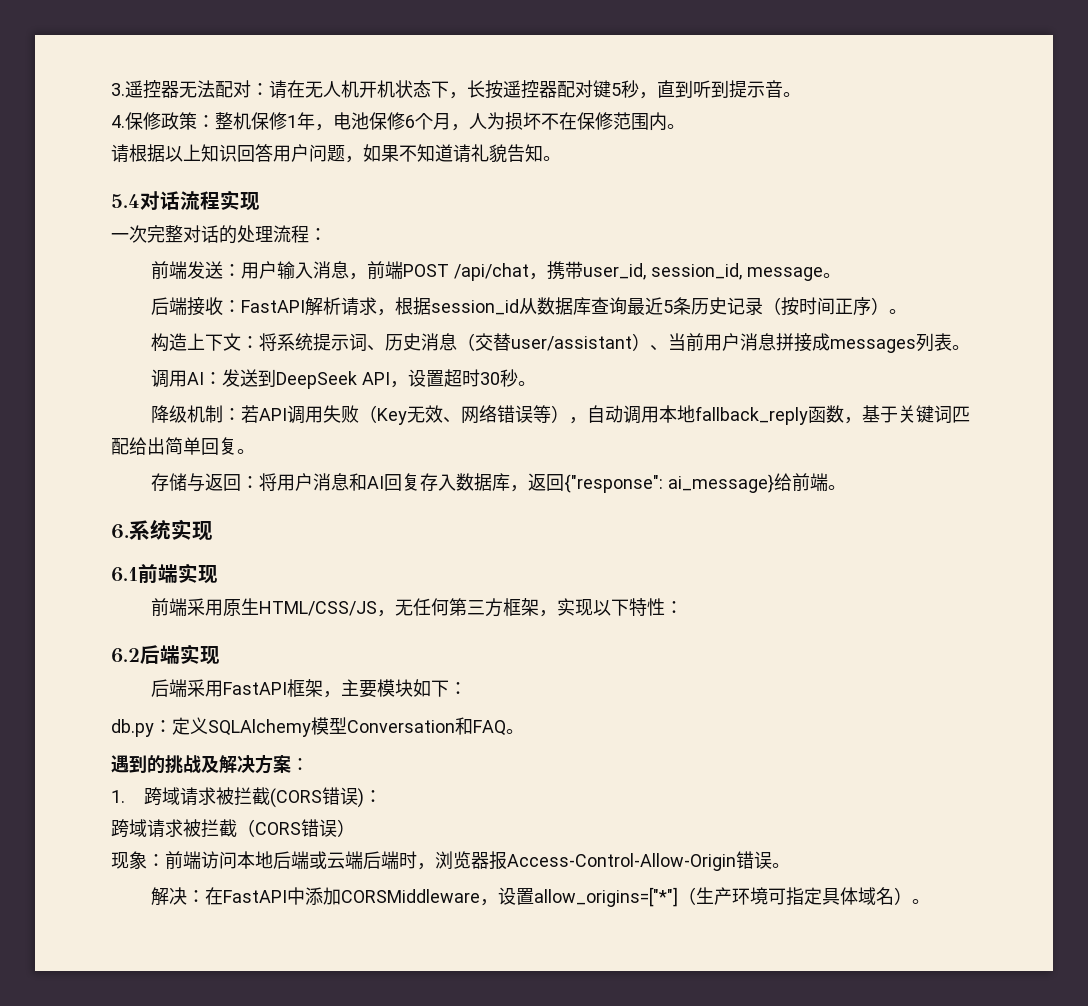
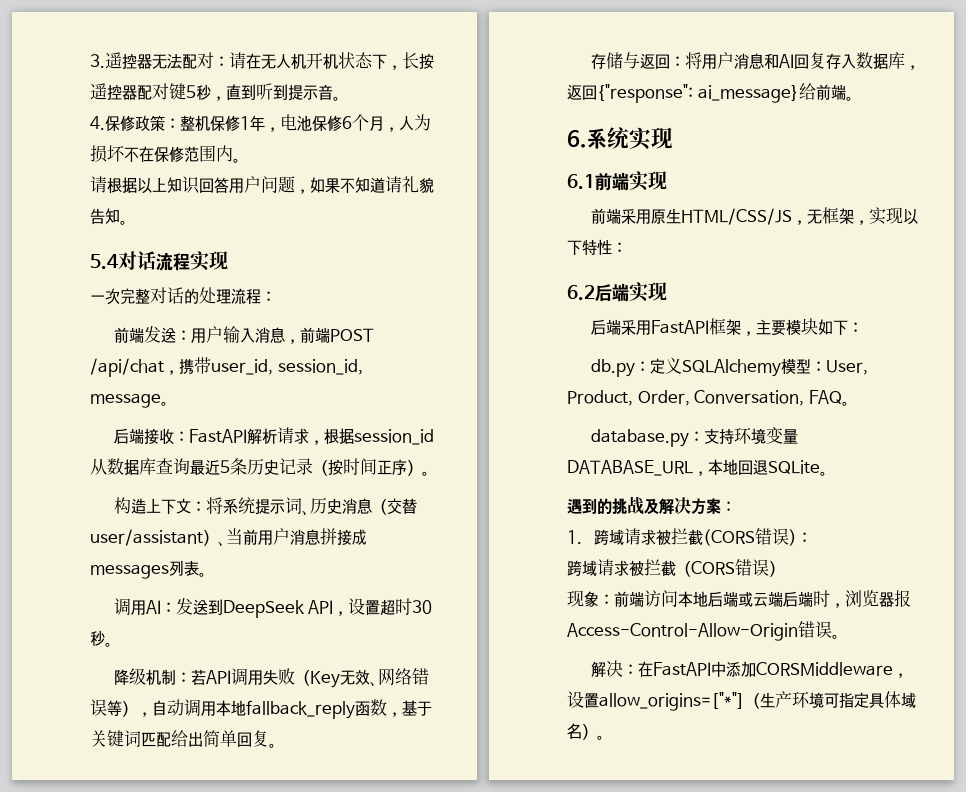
- 前端采用原生HTML/CSS/JS，无任何第三方框架，实现以下特性：
+ 前端采用原生HTML/CSS/JS，无框架，实现以下特性：
- db.py：定义SQLAlchemy模型Conversation和FAQ。
+ db.py：定义SQLAlchemy模型：User, Product, Order, Conversation, FAQ。
+ database.py：支持环境变量DATABASE_URL，本地回退SQLite。

